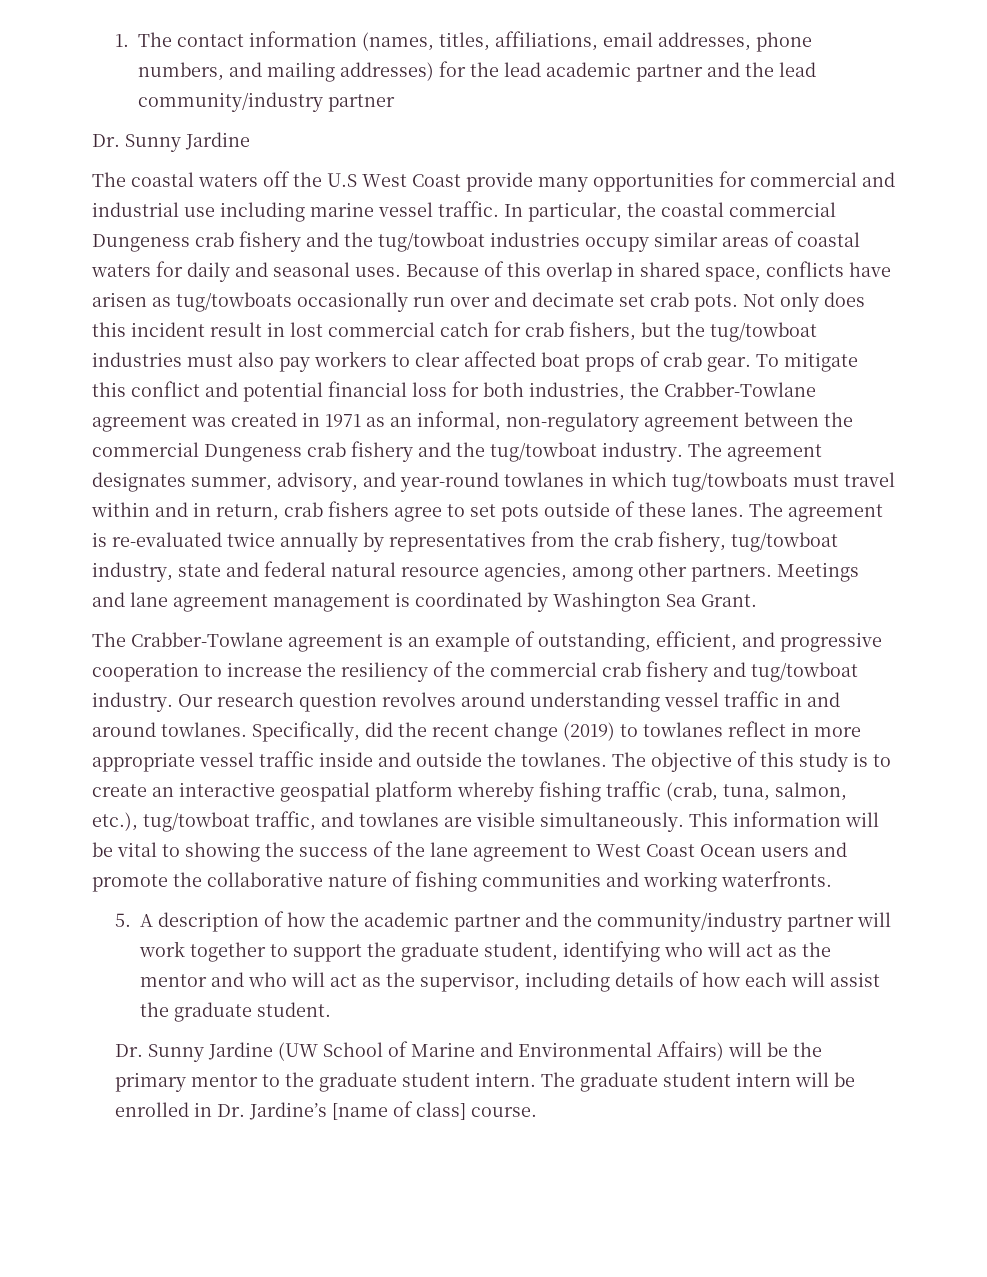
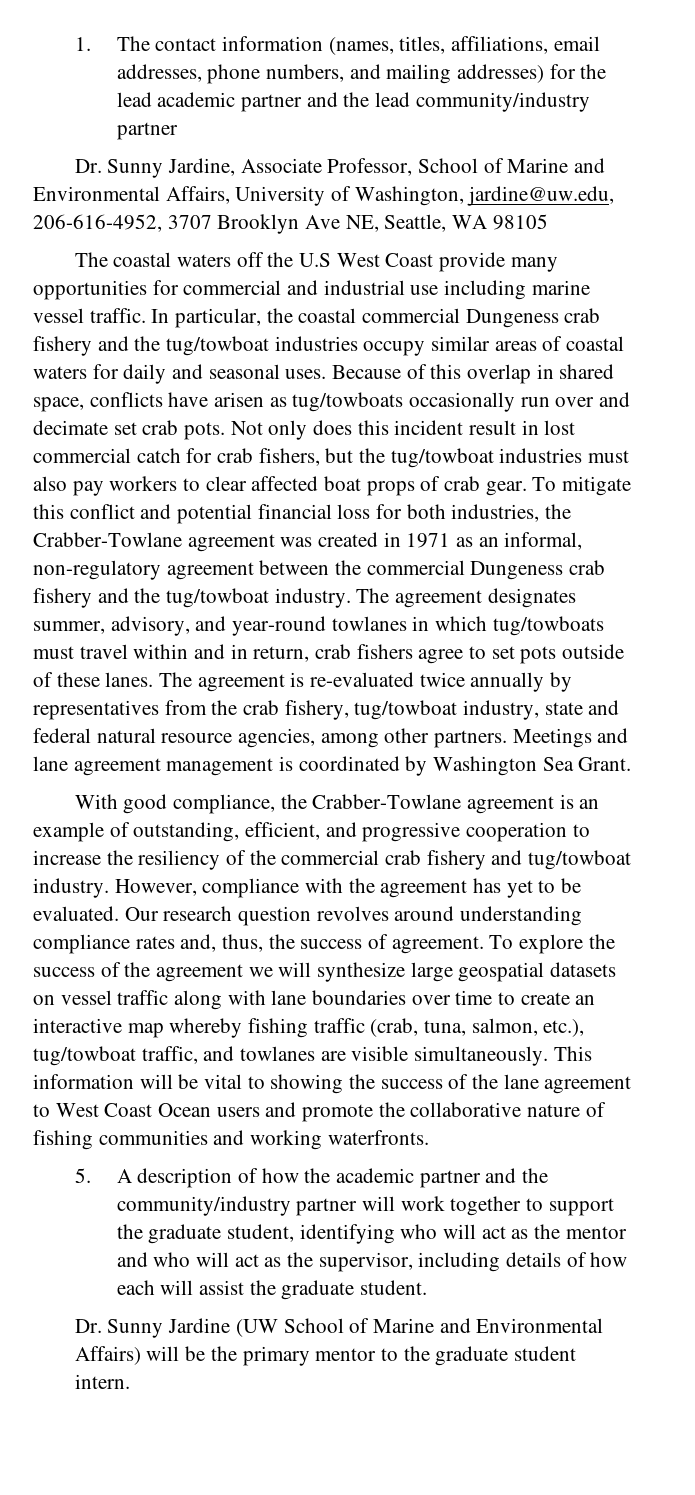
  1. The contact information (names, titles, affiliations, email addresses, phone numbers, and mailing addresses) for the lead academic partner and the lead community/industry partner
- Dr. Sunny Jardine
+ Dr. Sunny Jardine, Associate Professor, School of Marine and Environmental Affairs, University of Washington, jardine@uw.edu, 206-616-4952, 3707 Brooklyn Ave NE, Seattle, WA 98105
- The Crabber-Towlane agreement is an example of outstanding, efficient, and progressive cooperation to increase the resiliency of the commercial crab fishery and tug/towboat industry.
+ With good compliance, the Crabber-Towlane agreement is an example of outstanding, efficient, and progressive cooperation to increase the resiliency of the commercial crab fishery and tug/towboat industry.
+ However, compliance with the agreement has yet to be evaluated.
- Our research question revolves around understanding vessel traffic in and around towlanes. Specifically, did the recent change (2019) to towlanes reflect in more appropriate vessel traffic inside and outside the towlanes. The objective of this study is to create an interactive geospatial platform whereby fishing traffic (crab, tuna, salmon, etc.), tug/towboat traffic, and towlanes are visible simultaneously.
+ Our research question revolves around understanding compliance rates and, thus, the success of agreement. To explore the success of the agreement we will synthesize large geospatial datasets on vessel traffic along with lane boundaries over time to create an interactive map whereby fishing traffic (crab, tuna, salmon, etc.), tug/towboat traffic, and towlanes are visible simultaneously.
- The graduate student intern will be enrolled in Dr. Jardine’s [name of class] course.

